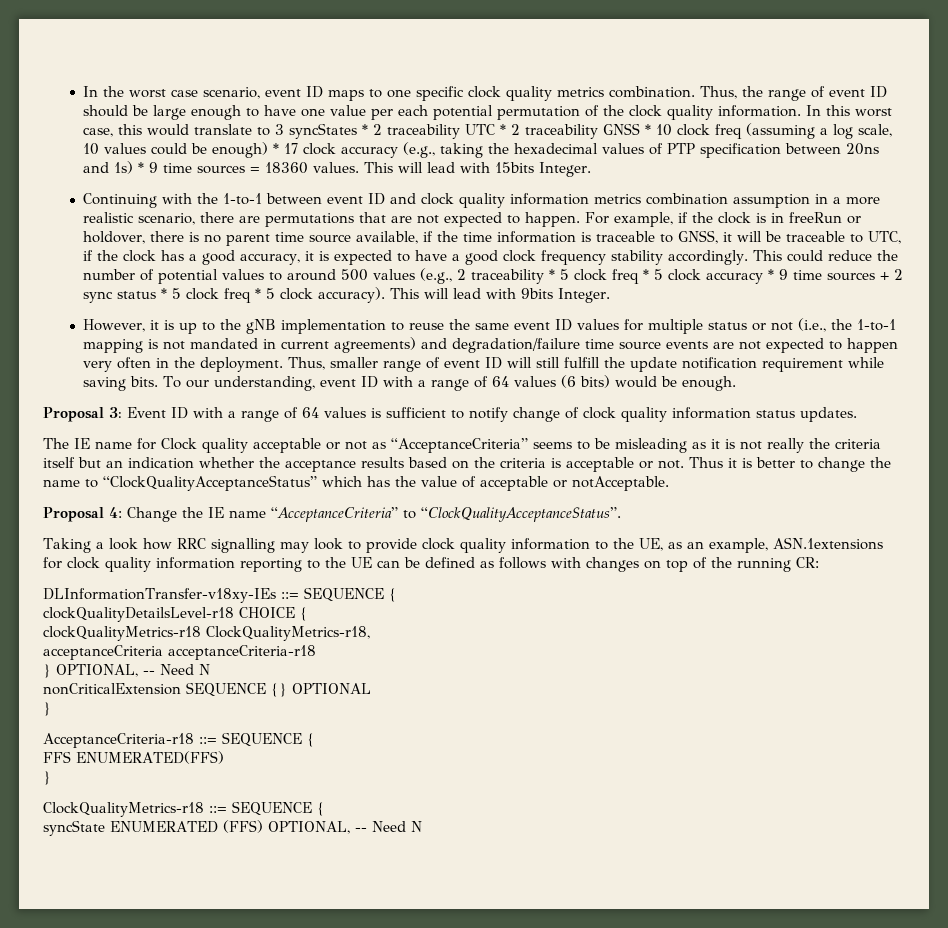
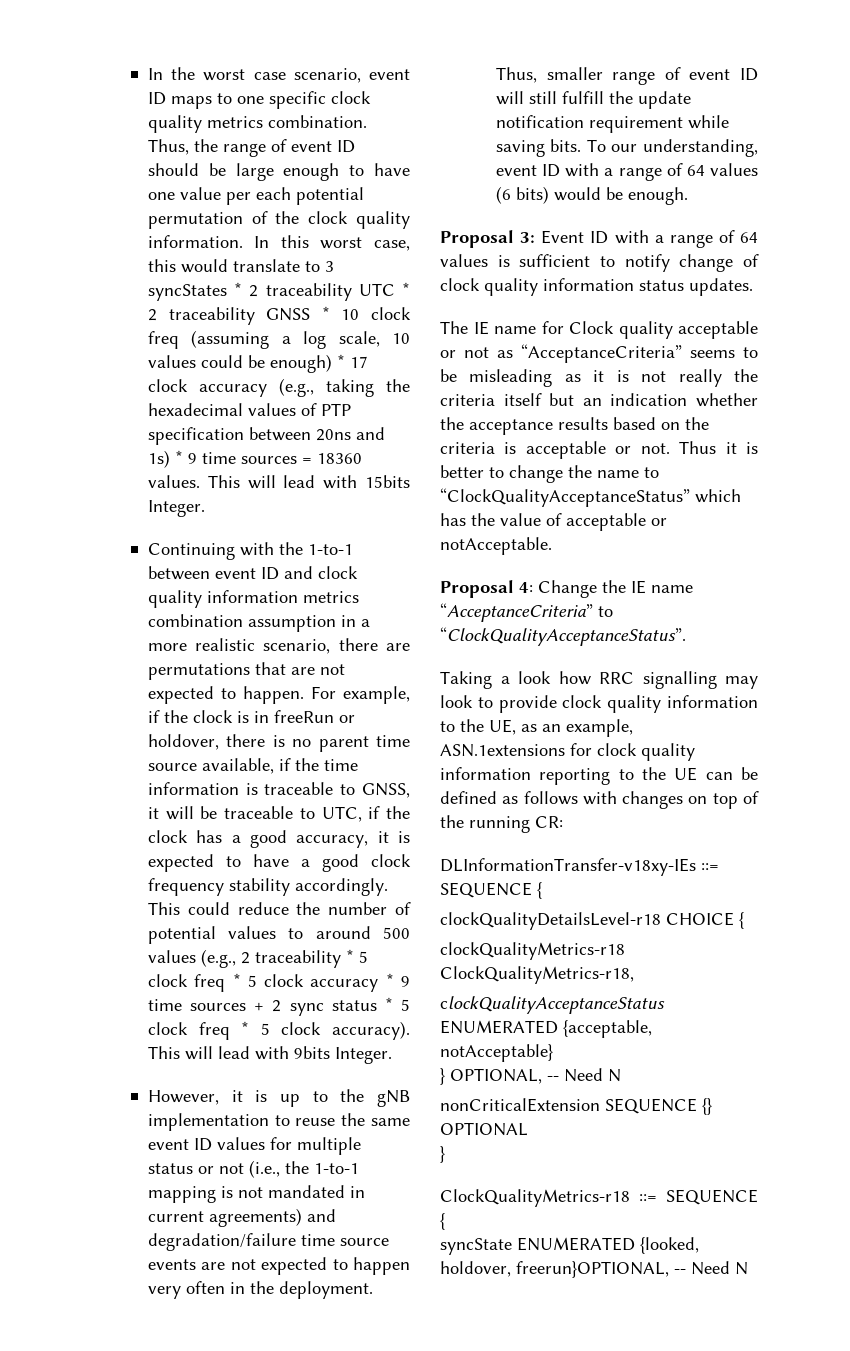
- acceptanceCriteria acceptanceCriteria-r18
+ clockQualityAcceptanceStatus ENUMERATED {acceptable, notAcceptable}
- AcceptanceCriteria-r18 ::= SEQUENCE {
- FFS ENUMERATED(FFS)
- }
- syncState ENUMERATED (FFS) OPTIONAL, -- Need N
+ syncState ENUMERATED {looked, holdover, freerun}OPTIONAL, -- Need N

